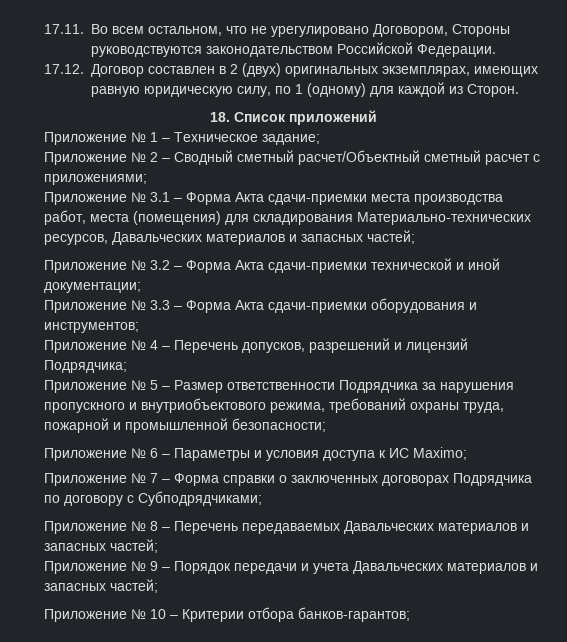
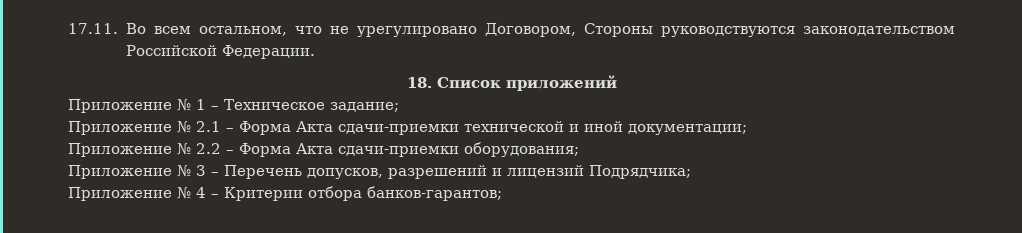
- 17.12. Договор составлен в 2 (двух) оригинальных экземплярах, имеющих равную юридическую силу, по 1 (одному) для каждой из Сторон.
- Приложение № 2 – Сводный сметный расчет/Объектный сметный расчет с приложениями;
- Приложение № 3.1 – Форма Акта сдачи-приемки места производства работ, места (помещения) для складирования Материально-технических ресурсов, Давальческих материалов и запасных частей;
- Приложение № 3.2 – Форма Акта сдачи-приемки технической и иной документации;
+ Приложение № 2.1 – Форма Акта сдачи-приемки технической и иной документации;
- Приложение № 3.3 – Форма Акта сдачи-приемки оборудования и инструментов;
- Приложение № 4 – Перечень допусков, разрешений и лицензий Подрядчика;
+ Приложение № 2.2 – Форма Акта сдачи-приемки оборудования;
+ Приложение № 3 – Перечень допусков, разрешений и лицензий Подрядчика;
- Приложение № 5 – Размер ответственности Подрядчика за нарушения пропускного и внутриобъектового режима, требований охраны труда, пожарной и промышленной безопасности;
- Приложение № 6 – Параметры и условия доступа к ИС Maximo;
- Приложение № 7 – Форма справки о заключенных договорах Подрядчика по договору с Субподрядчиками;
- Приложение № 8 – Перечень передаваемых Давальческих материалов и запасных частей;
- Приложение № 9 – Порядок передачи и учета Давальческих материалов и запасных частей;
- Приложение № 10 – Критерии отбора банков-гарантов;
+ Приложение № 4 – Критерии отбора банков-гарантов;

